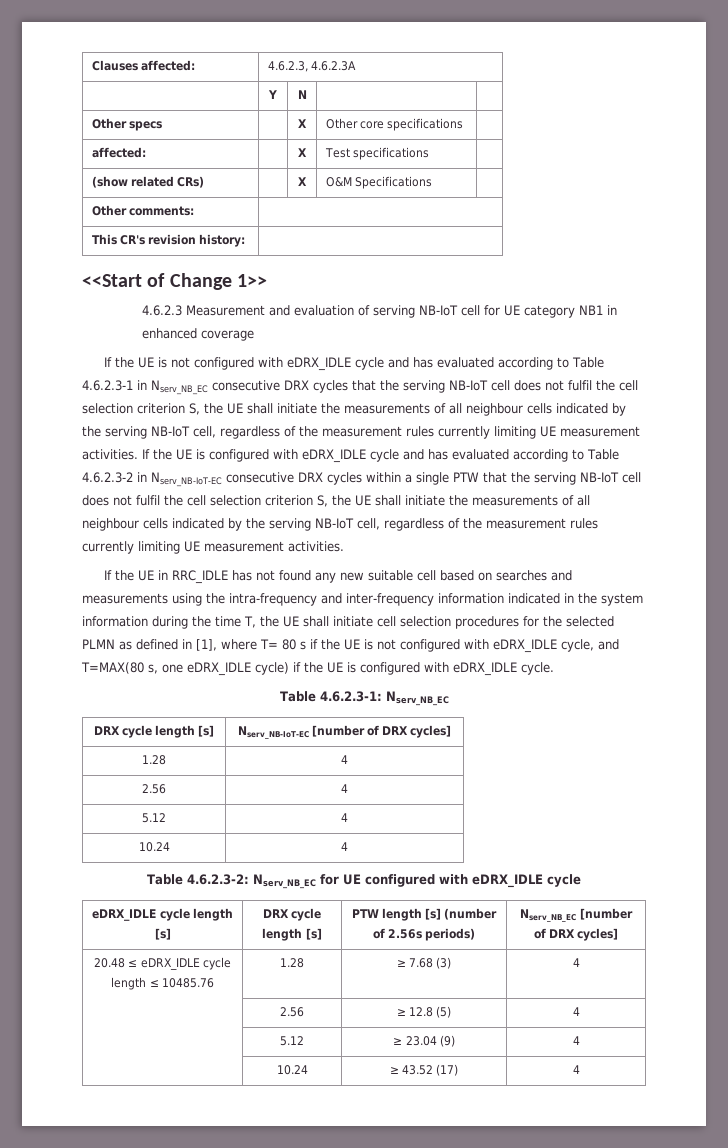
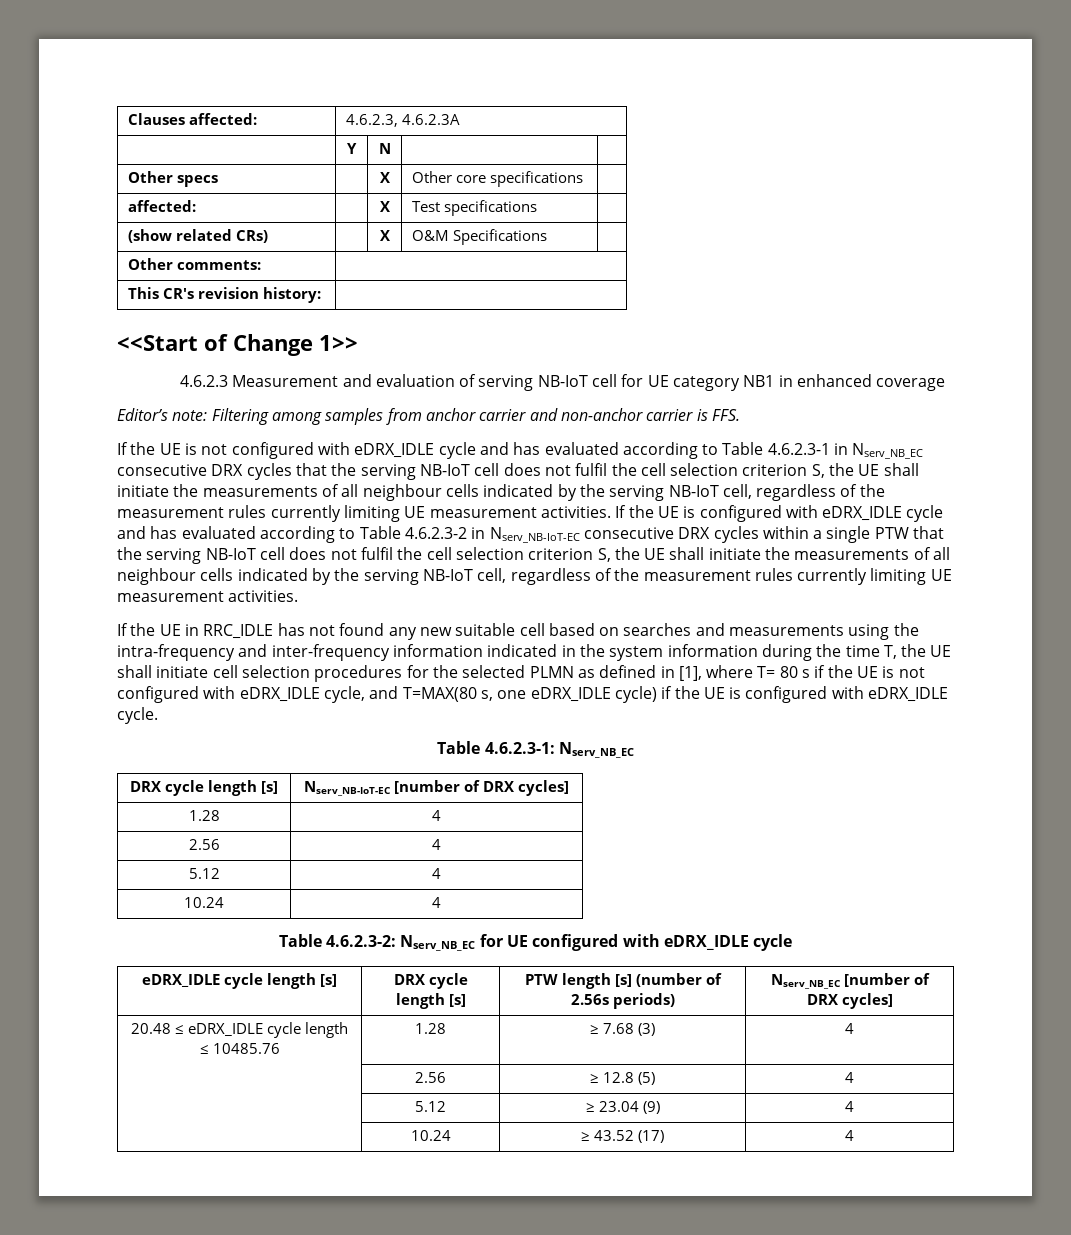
+ Editor’s note: Filtering among samples from anchor carrier and non-anchor carrier is FFS.

